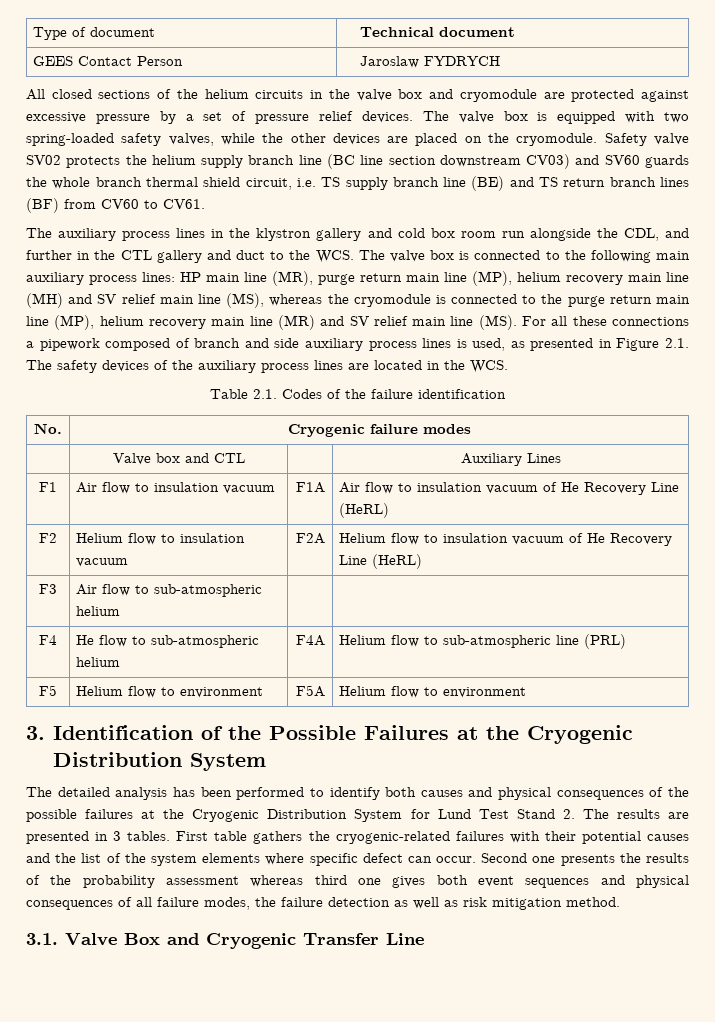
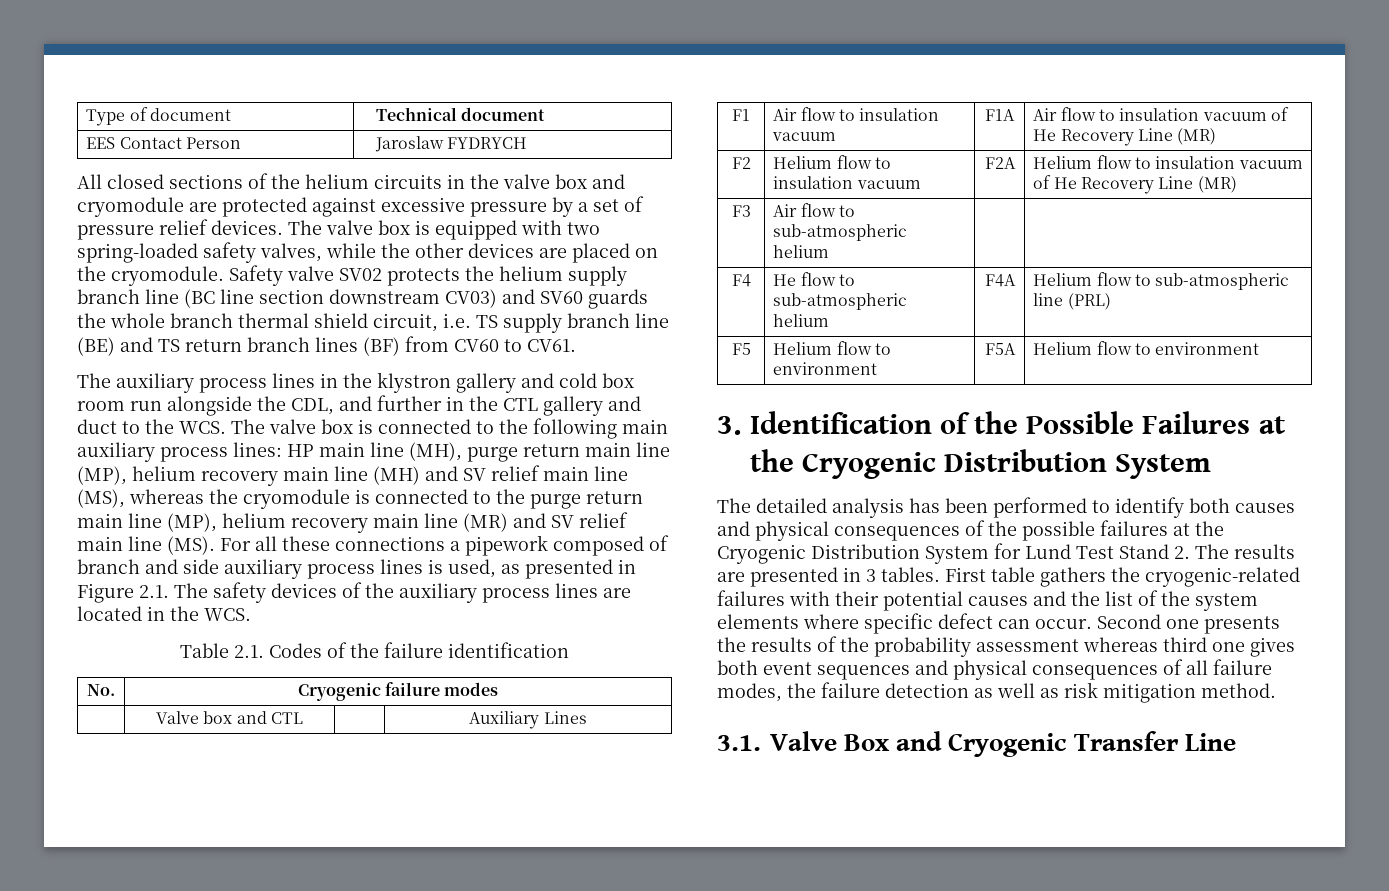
- GEES Contact Person | Jaroslaw FYDRYCH
+ EES Contact Person | Jaroslaw FYDRYCH
- HP main line (MR), purge return main line (MP), helium recovery main line (MH) and SV relief main line (MS), whereas the cryomodule is connected to the purge return main line (MP), helium recovery main line (MR) and SV relief main line (MS). For all these connections a pipework composed of branch and side auxiliary process lines is used, as presented in Figure 2.1. The safety devices of the auxiliary process lines are located in the WCS.
+ HP main line (MH), purge return main line (MP), helium recovery main line (MH) and SV relief main line (MS), whereas the cryomodule is connected to the purge return main line (MP), helium recovery main line (MR) and SV relief main line (MS). For all these connections a pipework composed of branch and side auxiliary process lines is used, as presented in Figure 2.1. The safety devices of the auxiliary process lines are located in the WCS.
- F1 | Air flow to insulation vacuum | F1A | Air flow to insulation vacuum of He Recovery Line (HeRL)
+ F1 | Air flow to insulation vacuum | F1A | Air flow to insulation vacuum of He Recovery Line (MR)
- F2 | Helium flow to insulation vacuum | F2A | Helium flow to insulation vacuum of He Recovery Line (HeRL)
+ F2 | Helium flow to insulation vacuum | F2A | Helium flow to insulation vacuum of He Recovery Line (MR)

